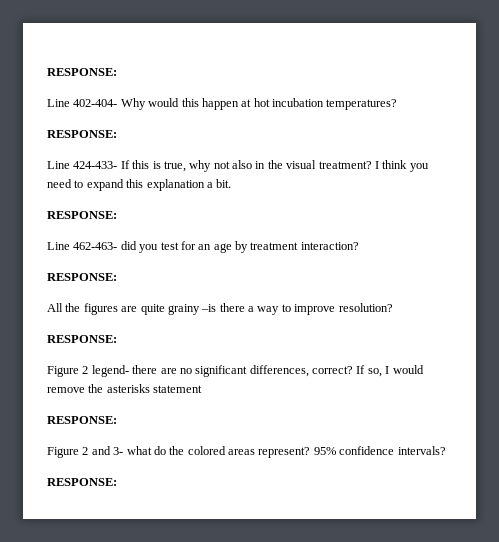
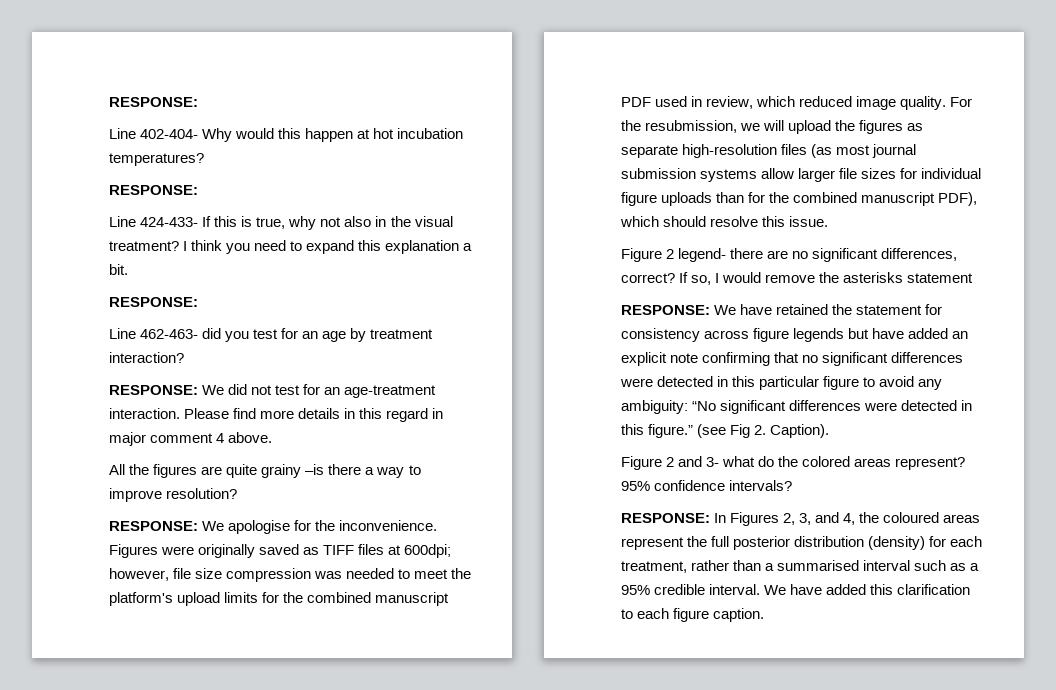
  Line 462-463- did you test for an age by treatment interaction?
- RESPONSE:
+ RESPONSE: We did not test for an age-treatment interaction. Please find more details in this regard in major comment 4 above.
  All the figures are quite grainy –is there a way to improve resolution?
- RESPONSE:
+ RESPONSE: We apologise for the inconvenience. Figures were originally saved as TIFF files at 600dpi; however, file size compression was needed to meet the platform's upload limits for the combined manuscript PDF used in review, which reduced image quality. For the resubmission, we will upload the figures as separate high-resolution files (as most journal submission systems allow larger file sizes for individual figure uploads than for the combined manuscript PDF), which should resolve this issue.
  If so, I would remove the asterisks statement
- RESPONSE:
+ RESPONSE: We have retained the statement for consistency across figure legends but have added an explicit note confirming that no significant differences were detected in this particular figure to avoid any ambiguity: “No significant differences were detected in this figure.” (see Fig 2. Caption).
  95% confidence intervals?
- RESPONSE:
+ RESPONSE: In Figures 2, 3, and 4, the coloured areas represent the full posterior distribution (density) for each treatment, rather than a summarised interval such as a 95% credible interval. We have added this clarification to each figure caption.

